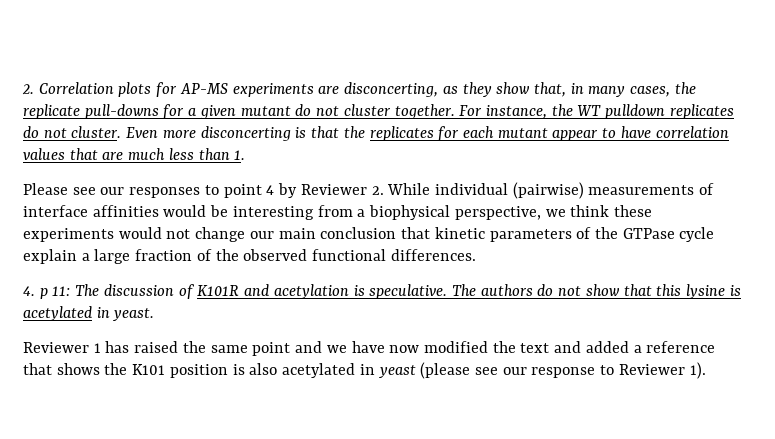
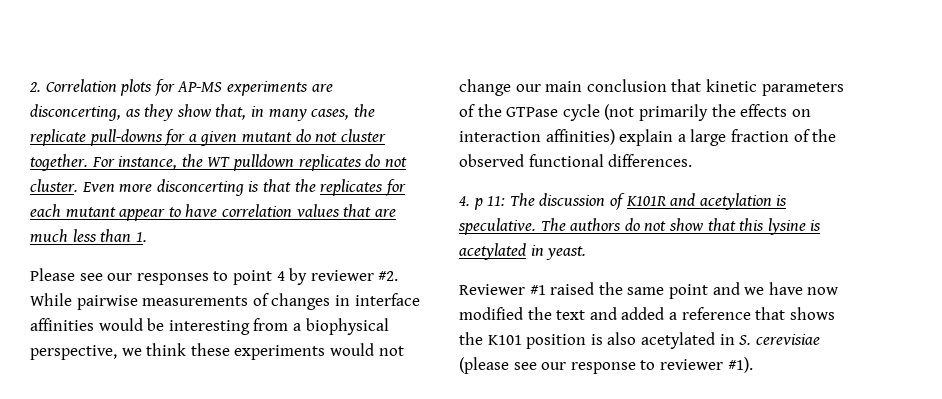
- Please see our responses to point 4 by Reviewer 2. While individual (pairwise) measurements of interface affinities would be interesting from a biophysical perspective, we think these experiments would not change our main conclusion that kinetic parameters of the GTPase cycle explain a large fraction of the observed functional differences.
+ Please see our responses to point 4 by reviewer #2. While pairwise measurements of changes in interface affinities would be interesting from a biophysical perspective, we think these experiments would not change our main conclusion that kinetic parameters of the GTPase cycle (not primarily the effects on interaction affinities) explain a large fraction of the observed functional differences.
- Reviewer 1 has raised the same point and we have now modified the text and added a reference that shows the K101 position is also acetylated in yeast (please see our response to Reviewer 1).
+ Reviewer #1 raised the same point and we have now modified the text and added a reference that shows the K101 position is also acetylated in S. cerevisiae (please see our response to reviewer #1).

